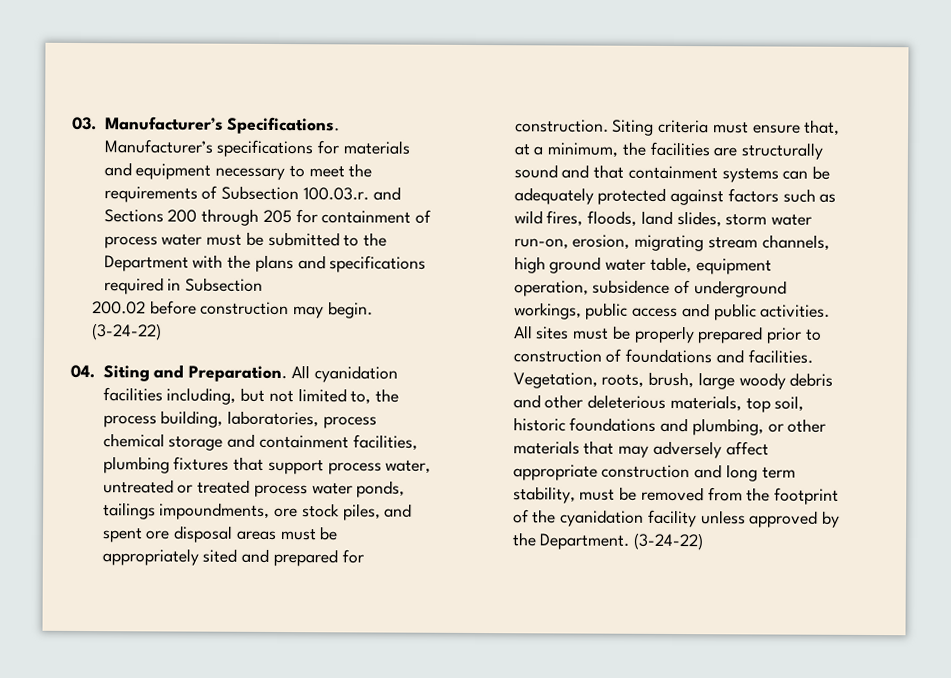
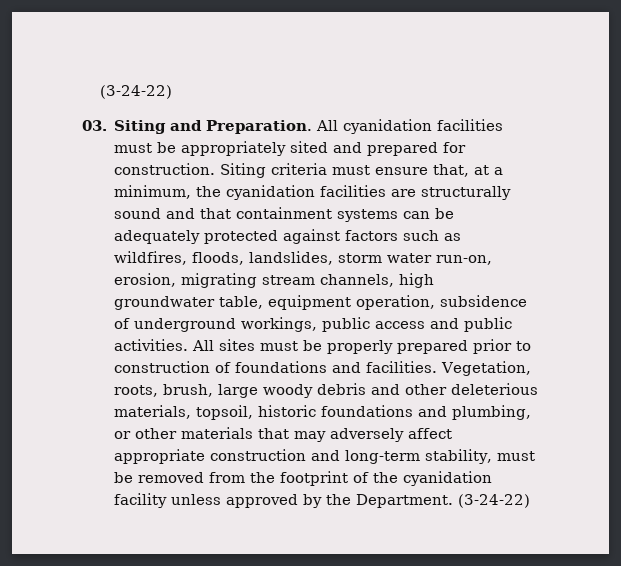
- 03. Manufacturer’s Specifications. Manufacturer’s specifications for materials and equipment necessary to meet the requirements of Subsection 100.03.r. and Sections 200 through 205 for containment of process water must be submitted to the Department with the plans and specifications required in Subsection
- 200.02 before construction may begin.
- 04. Siting and Preparation.
+ 03. Siting and Preparation.
- All cyanidation facilities including, but not limited to, the process building, laboratories, process chemical storage and containment facilities, plumbing fixtures that support process water, untreated or treated process water ponds, tailings impoundments, ore stock piles, and spent ore disposal areas must be appropriately sited and prepared for construction.
+ All cyanidation facilities must be appropriately sited and prepared for construction.
- Siting criteria must ensure that, at a minimum, the facilities are structurally sound and that containment systems can be adequately protected against factors such as wild fires, floods, land slides, storm water run-on, erosion, migrating stream channels, high ground water table, equipment operation, subsidence of underground workings, public access and public activities.
+ Siting criteria must ensure that, at a minimum, the cyanidation facilities are structurally sound and that containment systems can be adequately protected against factors such as wildfires, floods, landslides, storm water run-on, erosion, migrating stream channels, high groundwater table, equipment operation, subsidence of underground workings, public access and public activities.
- Vegetation, roots, brush, large woody debris and other deleterious materials, top soil, historic foundations and plumbing, or other materials that may adversely affect appropriate construction and long term stability, must be removed from the footprint of the cyanidation facility unless approved by the Department.
+ Vegetation, roots, brush, large woody debris and other deleterious materials, topsoil, historic foundations and plumbing, or other materials that may adversely affect appropriate construction and long-term stability, must be removed from the footprint of the cyanidation facility unless approved by the Department.

